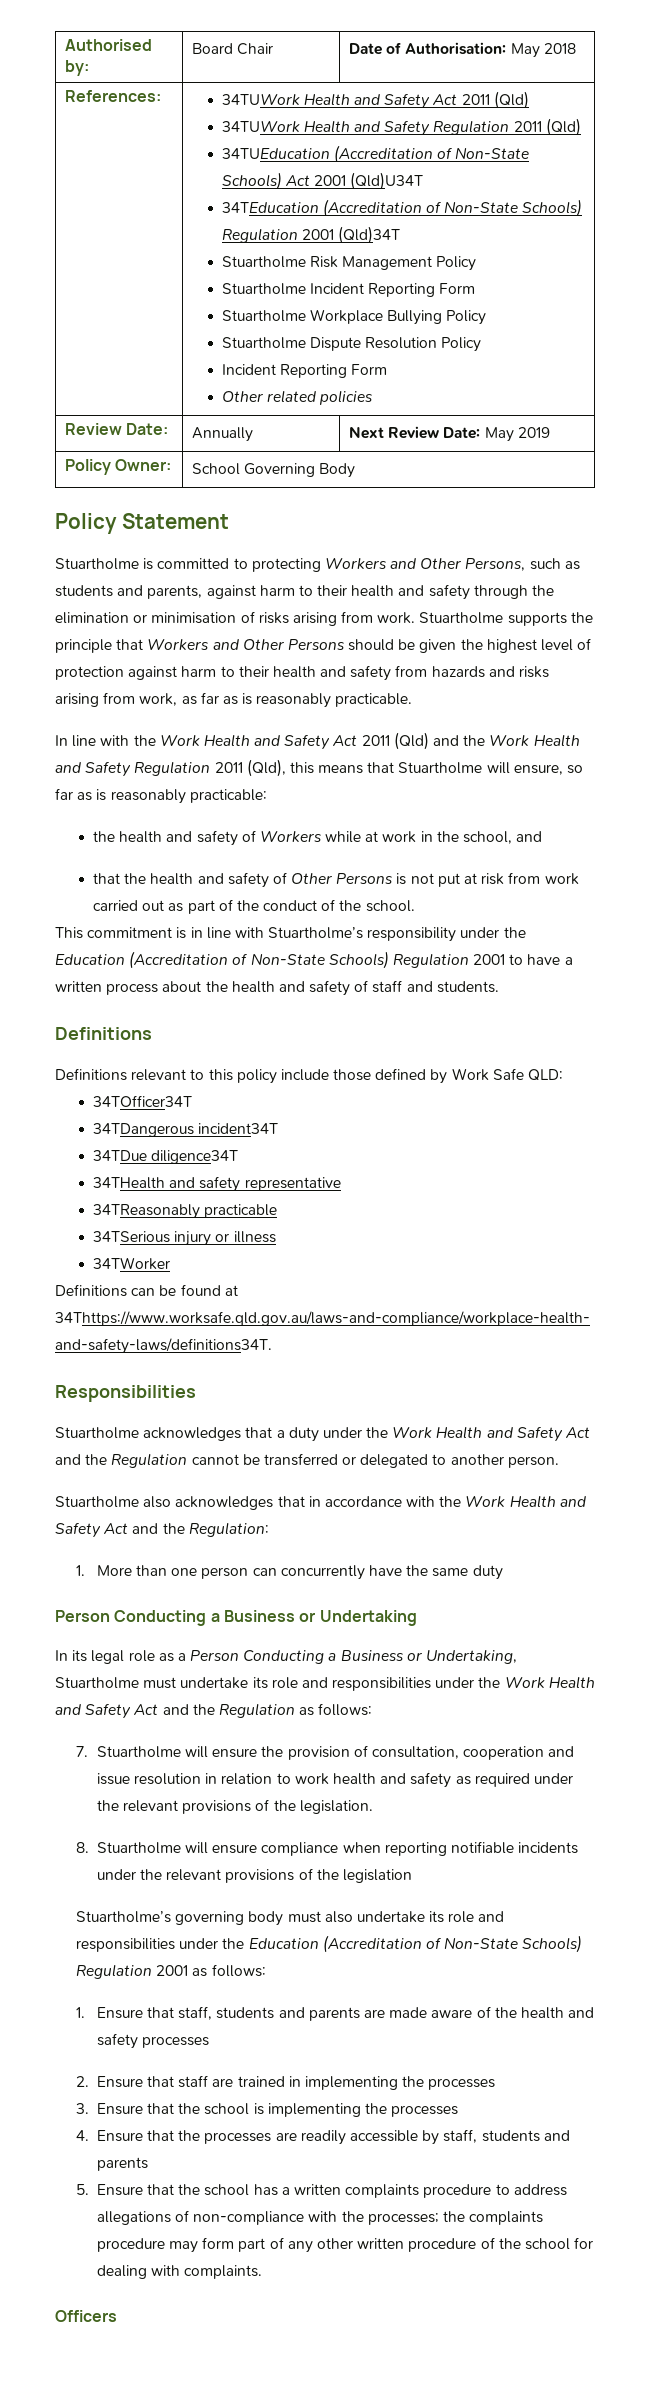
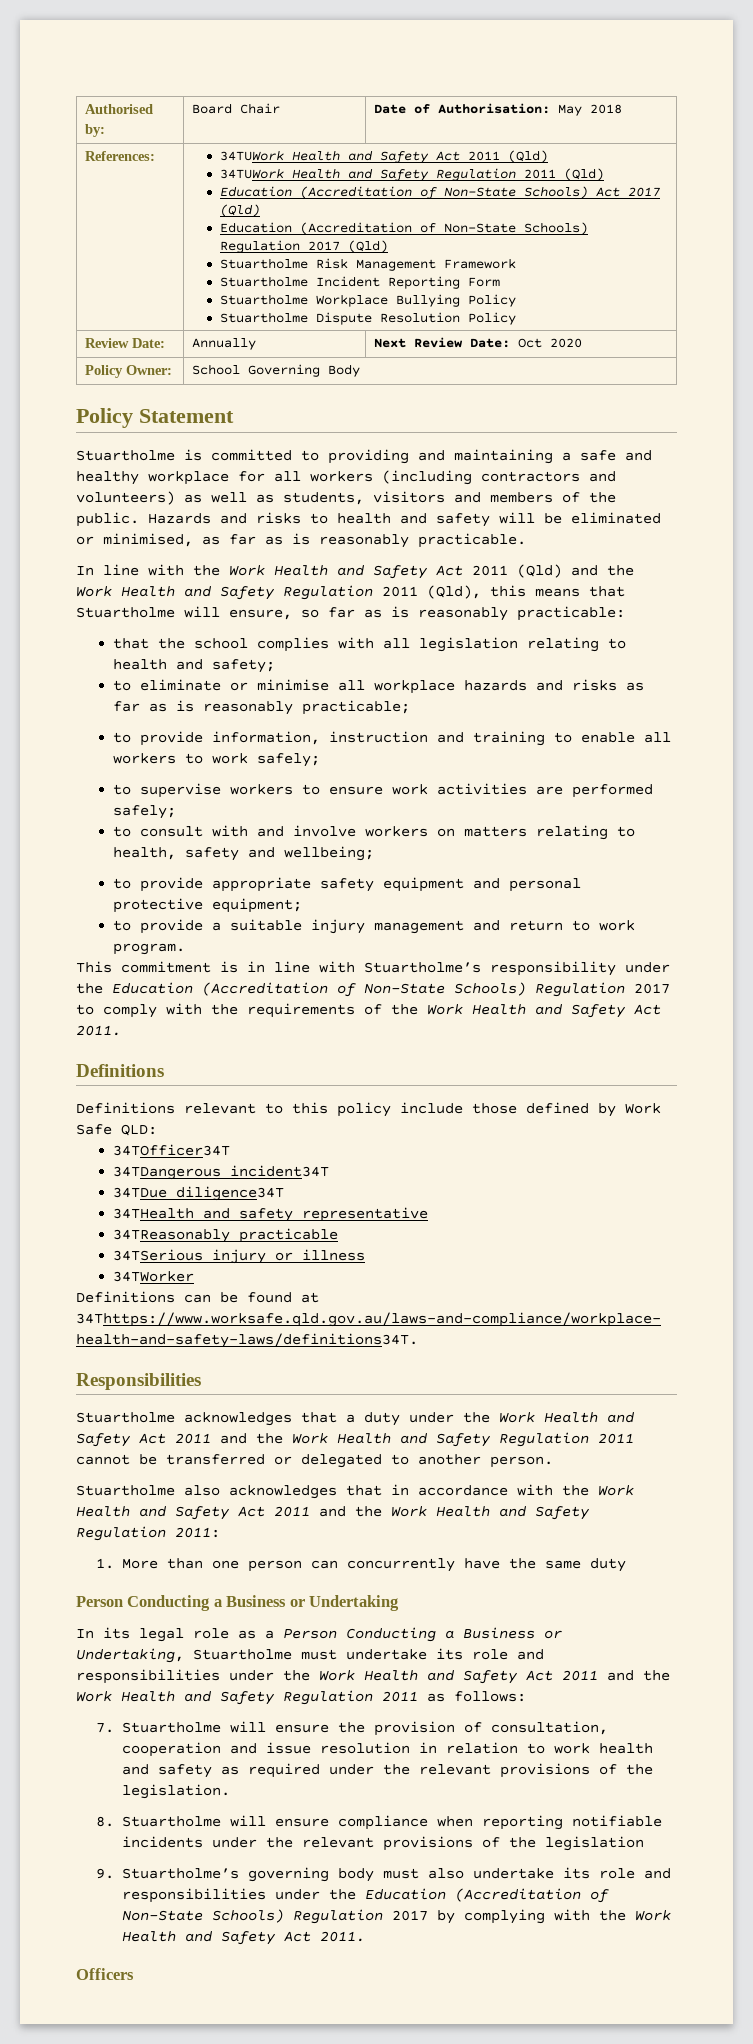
- 34TUEducation (Accreditation of Non-State Schools) Act 2001 (Qld)U34T
- 34TEducation (Accreditation of Non-State Schools) Regulation 2001 (Qld)34T
+ Education (Accreditation of Non-State Schools) Act 2017 (Qld)
+ Education (Accreditation of Non-State Schools) Regulation 2017 (Qld)
- Stuartholme Risk Management Policy
+ Stuartholme Risk Management Framework
  Stuartholme Dispute Resolution Policy
- Incident Reporting Form
- Other related policies
- Review Date: | Annually | Next Review Date: May 2019
+ Review Date: | Annually | Next Review Date: Oct 2020
- Stuartholme is committed to protecting Workers and Other Persons, such as students and parents, against harm to their health and safety through the elimination or minimisation of risks arising from work. Stuartholme supports the principle that Workers and Other Persons should be given the highest level of protection against harm to their health and safety from hazards and risks arising from work, as far as is reasonably practicable.
+ Stuartholme is committed to providing and maintaining a safe and healthy workplace for all workers (including contractors and volunteers) as well as students, visitors and members of the public. Hazards and risks to health and safety will be eliminated or minimised, as far as is reasonably practicable.
- the health and safety of Workers while at work in the school, and
- that the health and safety of Other Persons is not put at risk from work carried out as part of the conduct of the school.
+ that the school complies with all legislation relating to health and safety;
+ to eliminate or minimise all workplace hazards and risks as far as is reasonably practicable;
+ to provide information, instruction and training to enable all workers to work safely;
+ to supervise workers to ensure work activities are performed safely;
+ to consult with and involve workers on matters relating to health, safety and wellbeing;
+ to provide appropriate safety equipment and personal protective equipment;
+ to provide a suitable injury management and return to work program.
- This commitment is in line with Stuartholme’s responsibility under the Education (Accreditation of Non-State Schools) Regulation 2001 to have a written process about the health and safety of staff and students.
+ This commitment is in line with Stuartholme’s responsibility under the Education (Accreditation of Non-State Schools) Regulation 2017 to comply with the requirements of the Work Health and Safety Act 2011.
- Stuartholme acknowledges that a duty under the Work Health and Safety Act and the Regulation cannot be transferred or delegated to another person.
+ Stuartholme acknowledges that a duty under the Work Health and Safety Act 2011 and the Work Health and Safety Regulation 2011 cannot be transferred or delegated to another person.
- Stuartholme also acknowledges that in accordance with the Work Health and Safety Act and the Regulation:
+ Stuartholme also acknowledges that in accordance with the Work Health and Safety Act 2011 and the Work Health and Safety Regulation 2011:
- In its legal role as a Person Conducting a Business or Undertaking, Stuartholme must undertake its role and responsibilities under the Work Health and Safety Act and the Regulation as follows:
+ In its legal role as a Person Conducting a Business or Undertaking, Stuartholme must undertake its role and responsibilities under the Work Health and Safety Act 2011 and the Work Health and Safety Regulation 2011 as follows:
- Stuartholme’s governing body must also undertake its role and responsibilities under the Education (Accreditation of Non-State Schools) Regulation 2001 as follows:
- 1. Ensure that staff, students and parents are made aware of the health and safety processes
- 2. Ensure that staff are trained in implementing the processes
- 3. Ensure that the school is implementing the processes
- 4. Ensure that the processes are readily accessible by staff, students and parents
- 5. Ensure that the school has a written complaints procedure to address allegations of non-compliance with the processes; the complaints procedure may form part of any other written procedure of the school for dealing with complaints.
+ 9. Stuartholme’s governing body must also undertake its role and responsibilities under the Education (Accreditation of Non-State Schools) Regulation 2017 by complying with the Work Health and Safety Act 2011.

